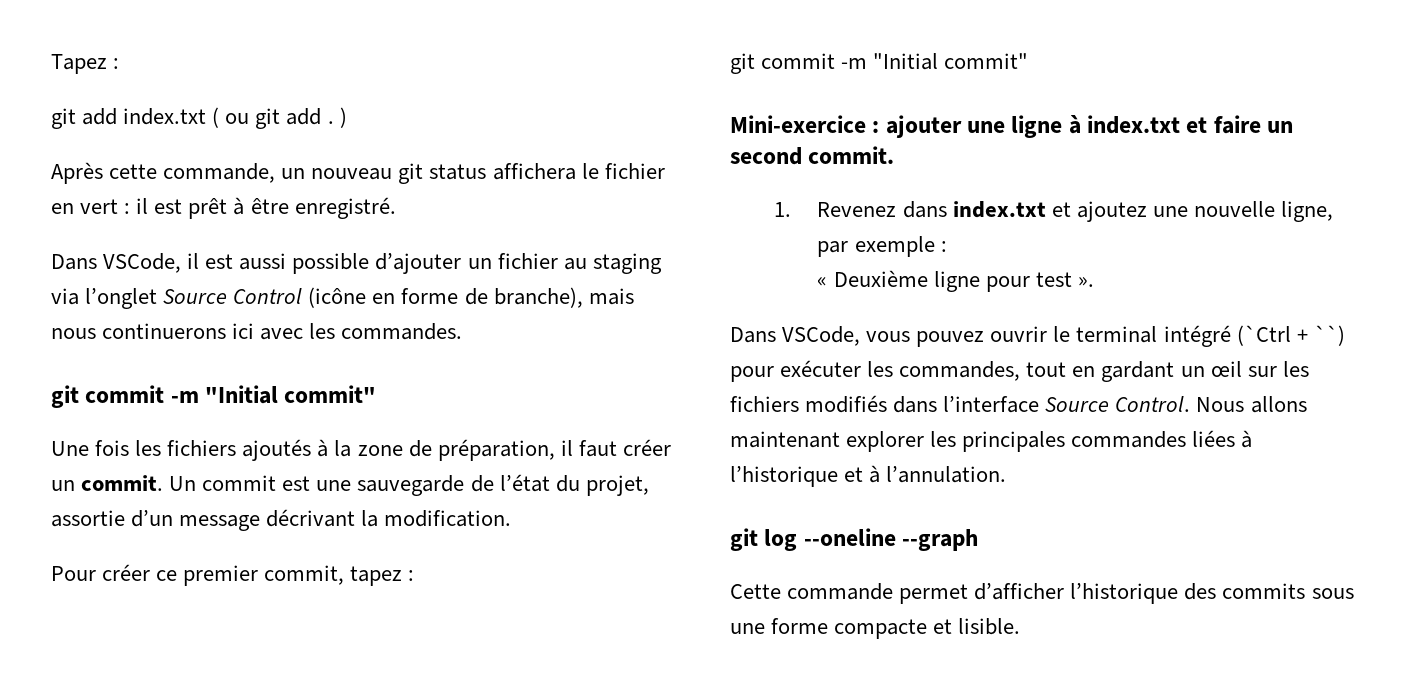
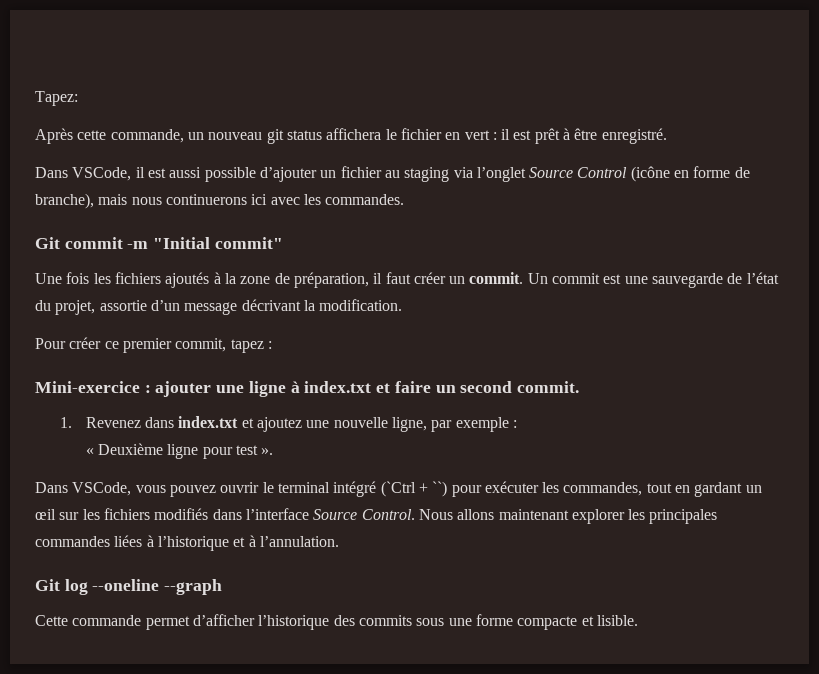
- Tapez :
- git add index.txt ( ou git add . )
+ Tapez:
  Dans VSCode, il est aussi possible d’ajouter un fichier au staging via l’onglet Source Control (icône en forme de branche), mais nous continuerons ici avec les commandes.
- git commit -m "Initial commit"
+ Git commit -m "Initial commit"
  Pour créer ce premier commit, tapez :
- git commit -m "Initial commit"
- git log --oneline --graph
+ Git log --oneline --graph

